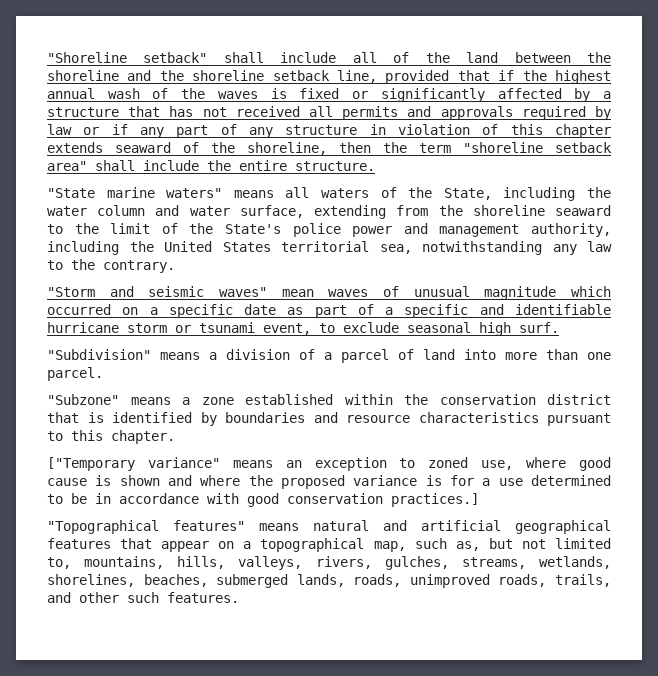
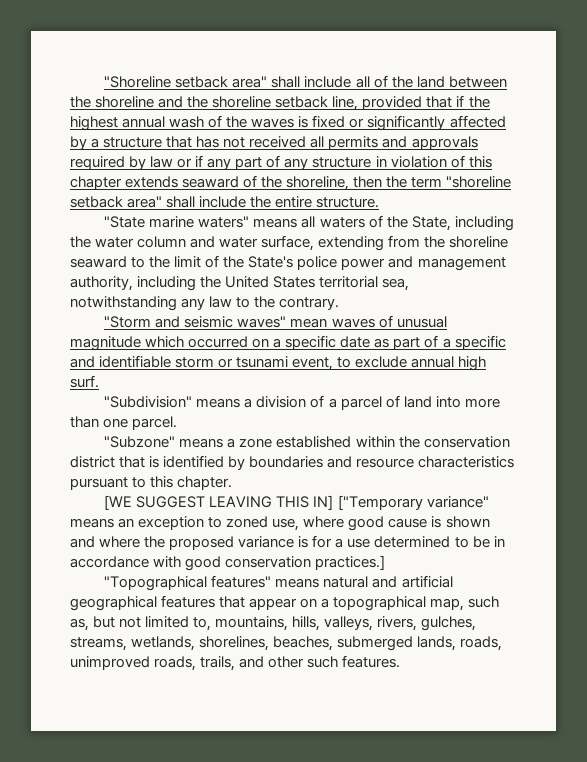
- "Shoreline setback" shall include all of the land between the shoreline and the shoreline setback line, provided that if the highest annual wash of the waves is fixed or significantly affected by a structure that has not received all permits and approvals required by law or if any part of any structure in violation of this chapter extends seaward of the shoreline, then the term "shoreline setback area" shall include the entire structure.
+ "Shoreline setback area" shall include all of the land between the shoreline and the shoreline setback line, provided that if the highest annual wash of the waves is fixed or significantly affected by a structure that has not received all permits and approvals required by law or if any part of any structure in violation of this chapter extends seaward of the shoreline, then the term "shoreline setback area" shall include the entire structure.
- "Storm and seismic waves" mean waves of unusual magnitude which occurred on a specific date as part of a specific and identifiable hurricane storm or tsunami event, to exclude seasonal high surf.
+ "Storm and seismic waves" mean waves of unusual magnitude which occurred on a specific date as part of a specific and identifiable storm or tsunami event, to exclude annual high surf.
- ["Temporary variance" means an exception to zoned use, where good cause is shown and where the proposed variance is for a use determined to be in accordance with good conservation practices.]
+ [WE SUGGEST LEAVING THIS IN] ["Temporary variance" means an exception to zoned use, where good cause is shown and where the proposed variance is for a use determined to be in accordance with good conservation practices.]

